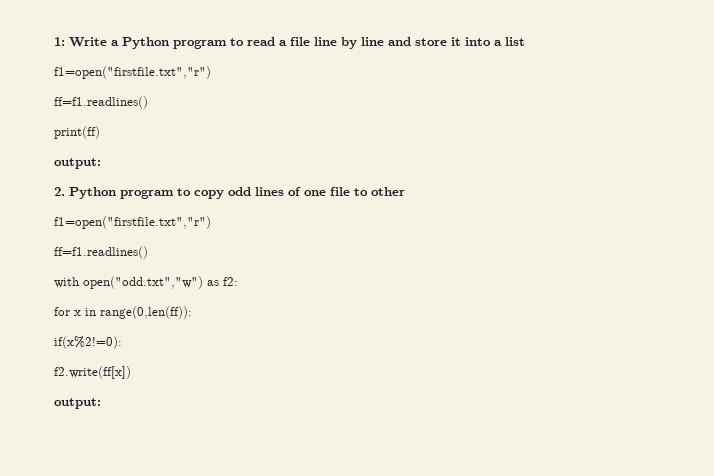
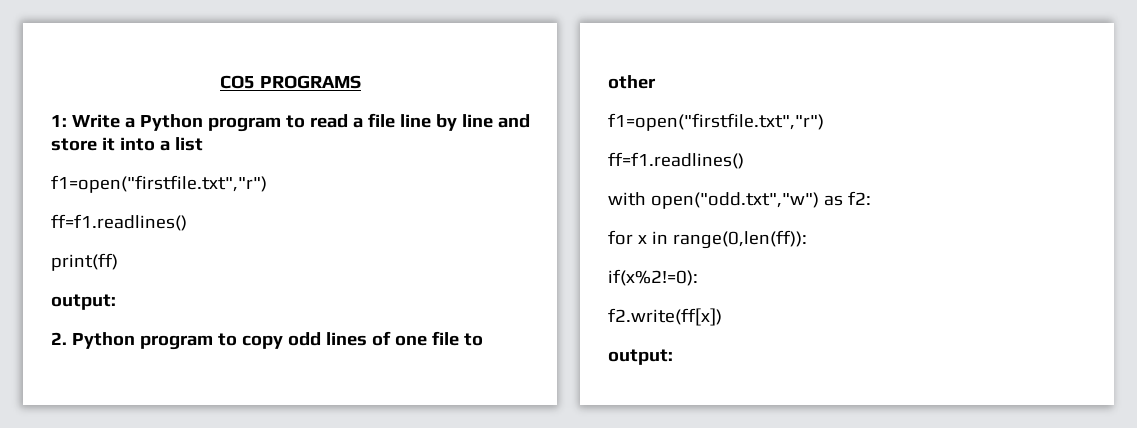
+ CO5 PROGRAMS

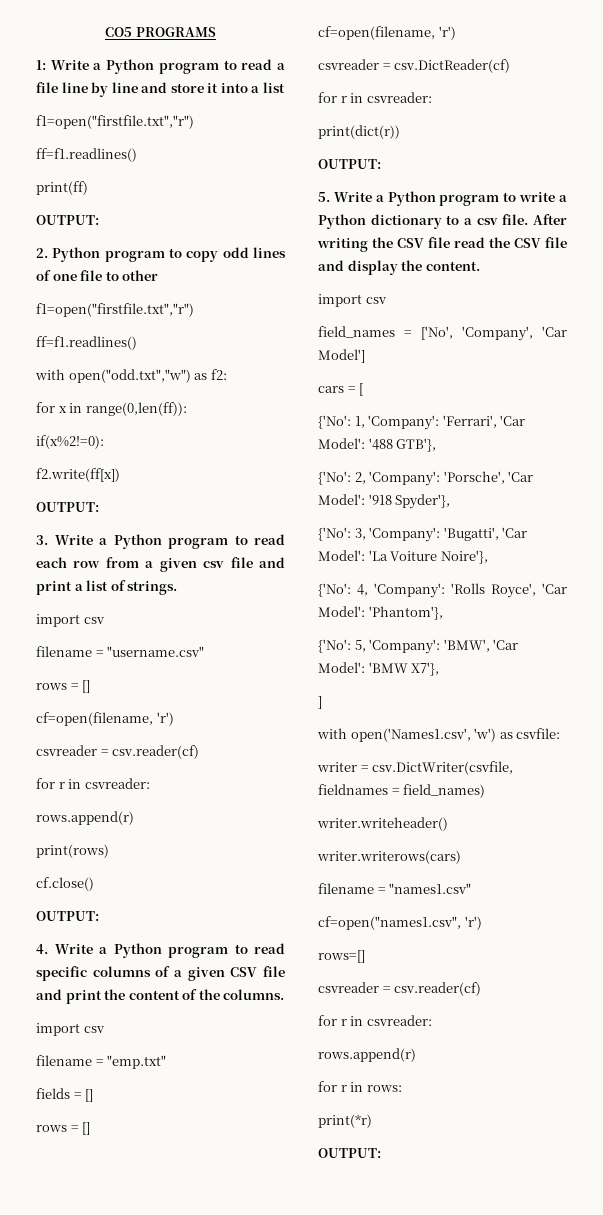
  print(ff)
- output:
+ OUTPUT:
  f2.write(ff[x])
- output:
+ OUTPUT:
+ 3. Write a Python program to read each row from a given csv file and print a list of strings.
+ import csv
+ filename = "username.csv"
+ rows = []
+ cf=open(filename, 'r')
+ csvreader = csv.reader(cf)
+ for r in csvreader:
+ rows.append(r)
+ print(rows)
+ cf.close()
+ OUTPUT:
+ 4. Write a Python program to read specific columns of a given CSV file and print the content of the columns.
+ import csv
+ filename = "emp.txt"
+ fields = []
+ rows = []
+ cf=open(filename, 'r')
+ csvreader = csv.DictReader(cf)
+ for r in csvreader:
+ print(dict(r))
+ OUTPUT:
+ 5. Write a Python program to write a Python dictionary to a csv file. After writing the CSV file read the CSV file and display the content.
+ import csv
+ field_names = ['No', 'Company', 'Car Model']
+ cars = [
+ {'No': 1, 'Company': 'Ferrari', 'Car Model': '488 GTB'},
+ {'No': 2, 'Company': 'Porsche', 'Car Model': '918 Spyder'},
+ {'No': 3, 'Company': 'Bugatti', 'Car Model': 'La Voiture Noire'},
+ {'No': 4, 'Company': 'Rolls Royce', 'Car Model': 'Phantom'},
+ {'No': 5, 'Company': 'BMW', 'Car Model': 'BMW X7'},
+ ]
+ with open('Names1.csv', 'w') as csvfile:
+ writer = csv.DictWriter(csvfile, fieldnames = field_names)
+ writer.writeheader()
+ writer.writerows(cars)
+ filename = "names1.csv"
+ cf=open("names1.csv", 'r')
+ rows=[]
+ csvreader = csv.reader(cf)
+ for r in csvreader:
+ rows.append(r)
+ for r in rows:
+ print(*r)
+ OUTPUT:

